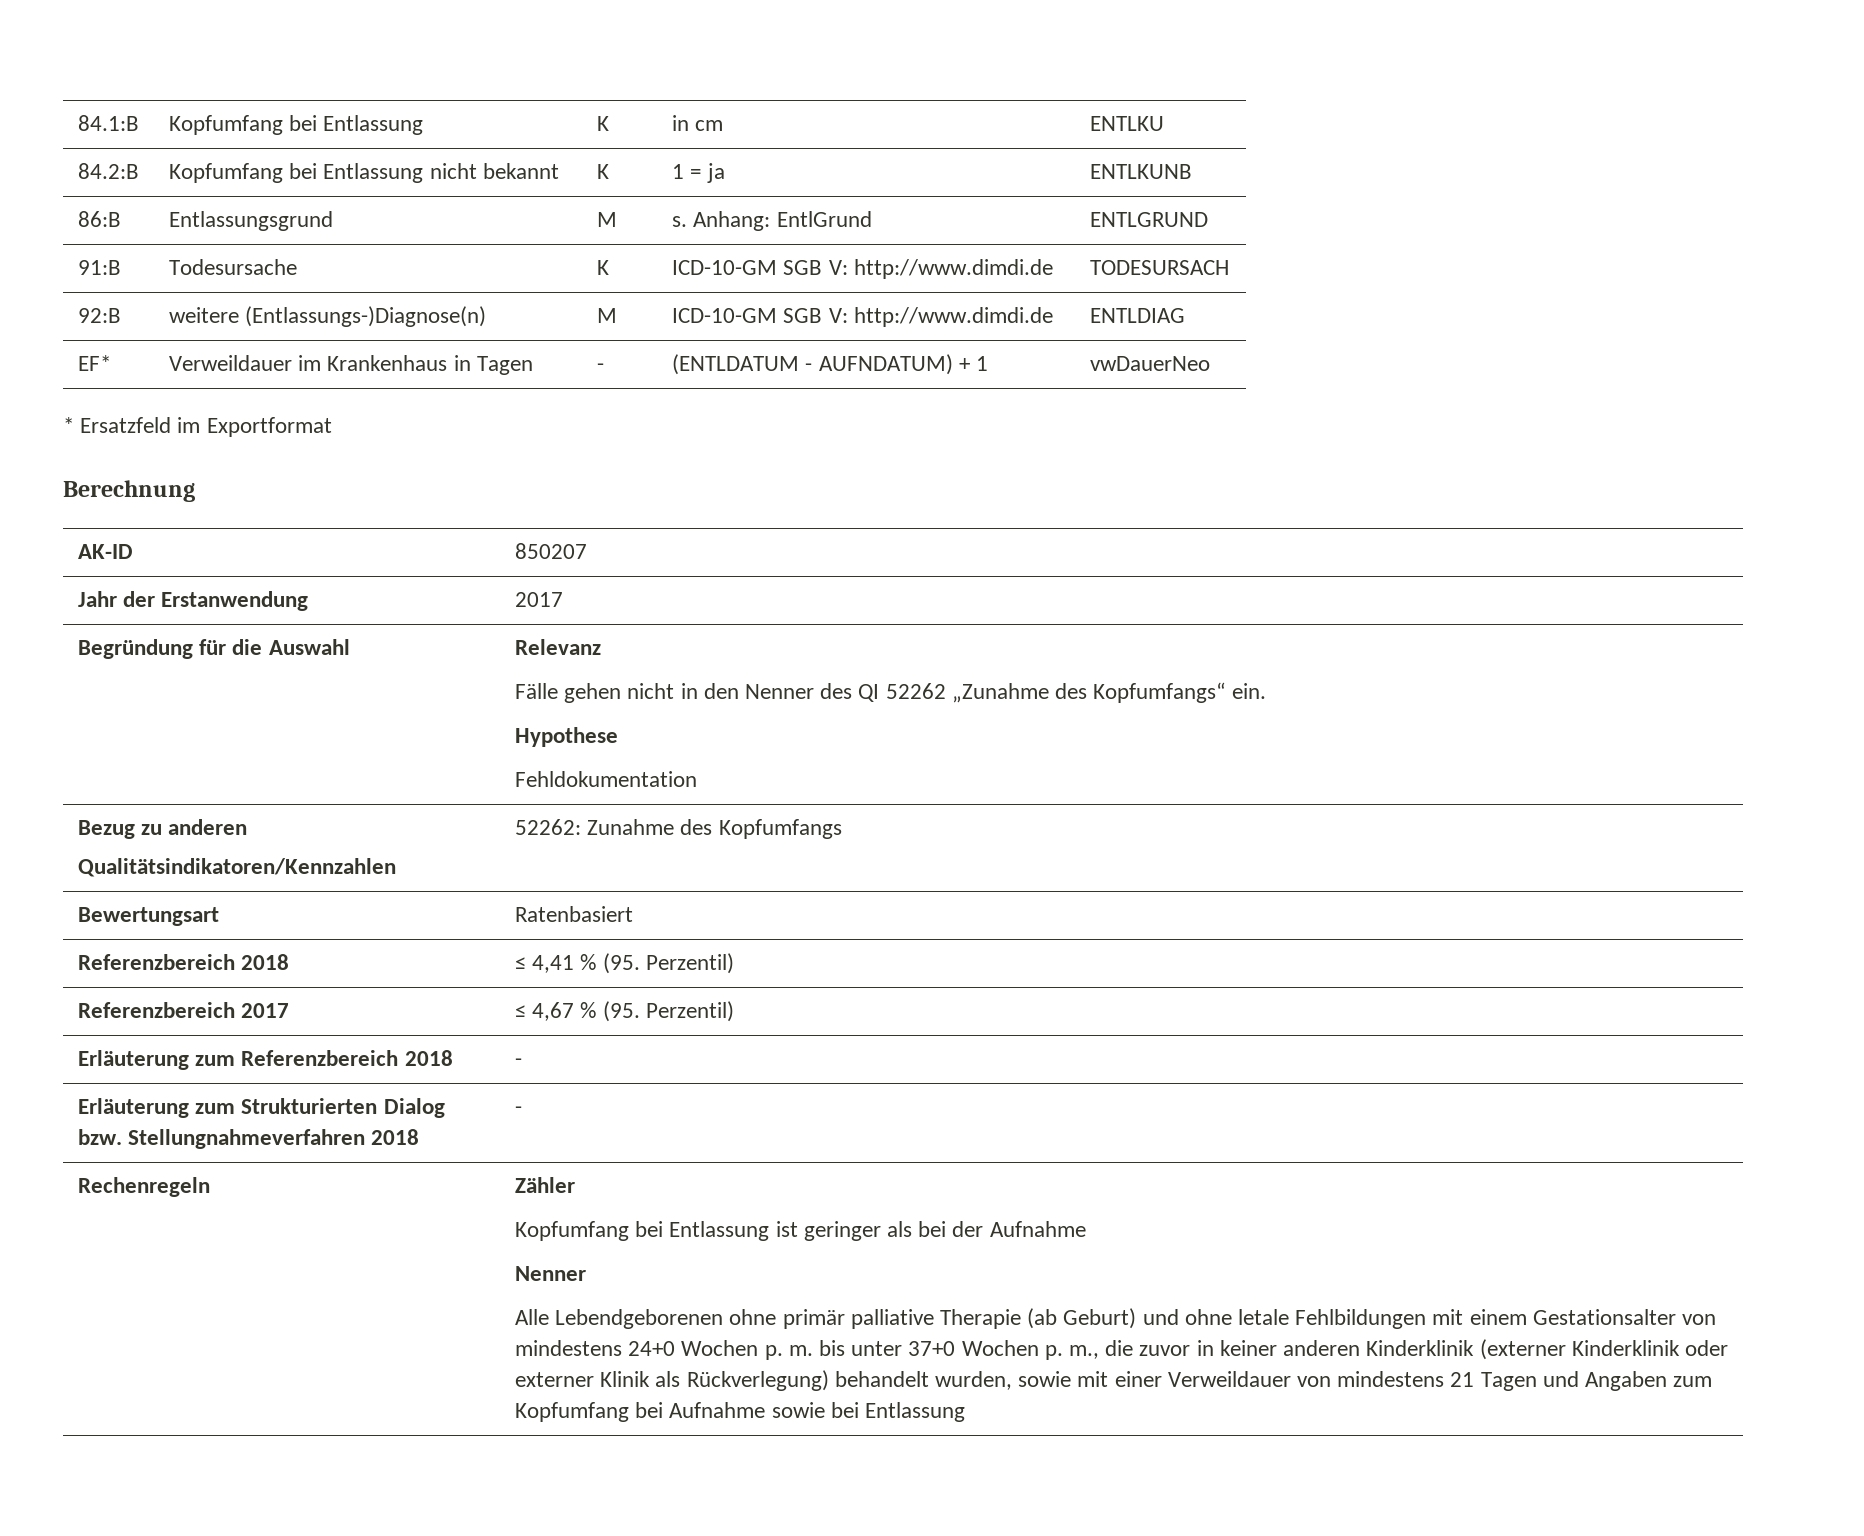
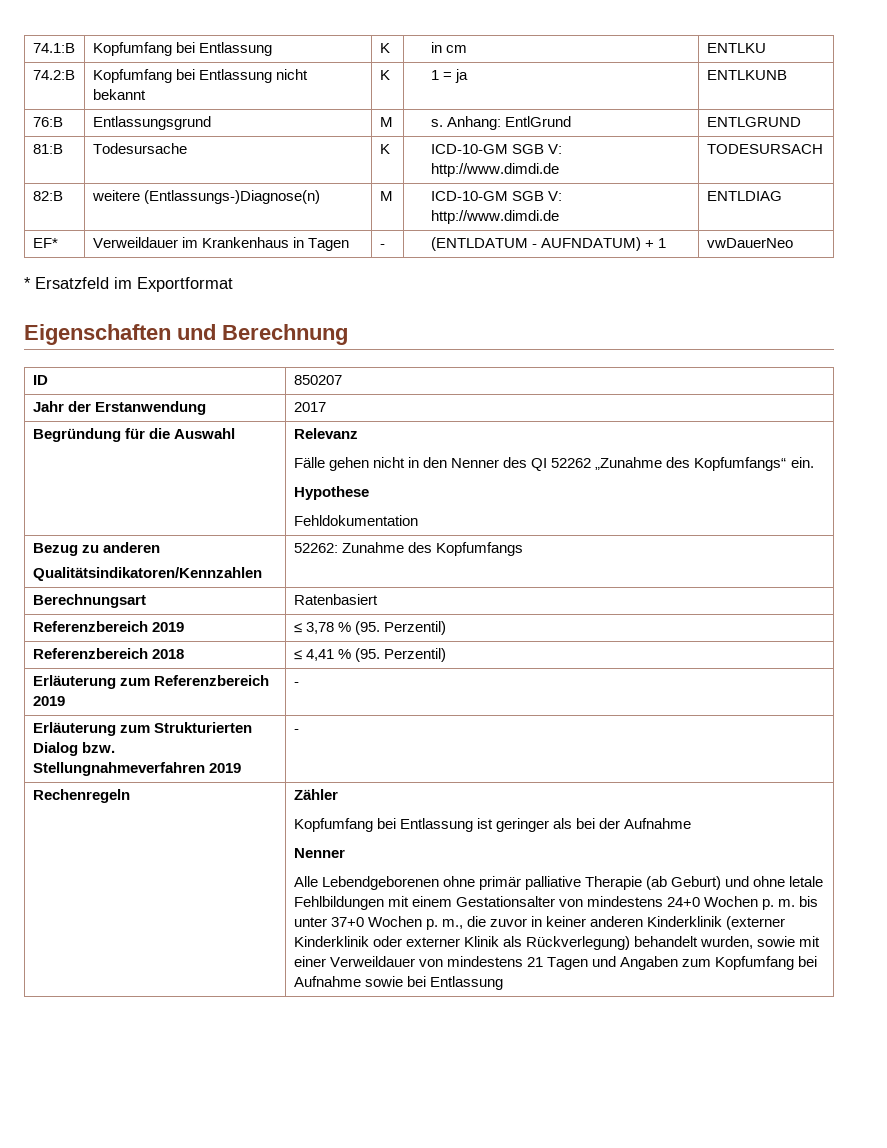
- 84.1:B | Kopfumfang bei Entlassung | K | in cm | ENTLKU
+ 74.1:B | Kopfumfang bei Entlassung | K | in cm | ENTLKU
- 84.2:B | Kopfumfang bei Entlassung nicht bekannt | K | 1 = ja | ENTLKUNB
+ 74.2:B | Kopfumfang bei Entlassung nicht bekannt | K | 1 = ja | ENTLKUNB
- 86:B | Entlassungsgrund | M | s. Anhang: EntlGrund | ENTLGRUND
+ 76:B | Entlassungsgrund | M | s. Anhang: EntlGrund | ENTLGRUND
- 91:B | Todesursache | K | ICD-10-GM SGB V: http://www.dimdi.de | TODESURSACH
+ 81:B | Todesursache | K | ICD-10-GM SGB V: http://www.dimdi.de | TODESURSACH
- 92:B | weitere (Entlassungs-)Diagnose(n) | M | ICD-10-GM SGB V: http://www.dimdi.de | ENTLDIAG
+ 82:B | weitere (Entlassungs-)Diagnose(n) | M | ICD-10-GM SGB V: http://www.dimdi.de | ENTLDIAG
- Berechnung
+ Eigenschaften und Berechnung
- AK-ID | 850207
+ ID | 850207
- Bewertungsart | Ratenbasiert
+ Berechnungsart | Ratenbasiert
+ Referenzbereich 2019 | ≤ 3,78 % (95. Perzentil)
- Referenzbereich 2017 | ≤ 4,67 % (95. Perzentil)
- Erläuterung zum Referenzbereich 2018 | -
+ Erläuterung zum Referenzbereich 2019 | -
- Erläuterung zum Strukturierten Dialog bzw. Stellungnahmeverfahren 2018 | -
+ Erläuterung zum Strukturierten Dialog bzw. Stellungnahmeverfahren 2019 | -

